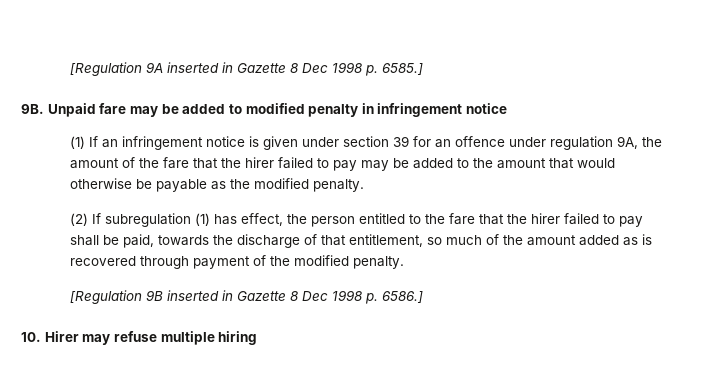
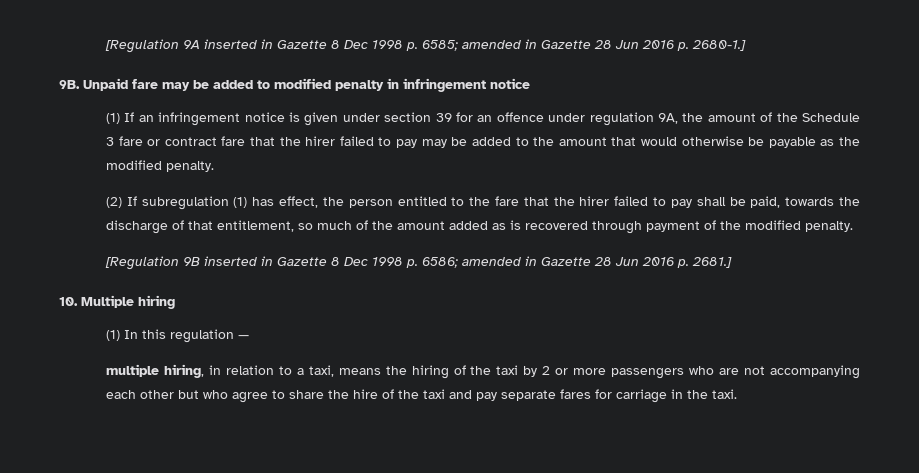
- [Regulation 9A inserted in Gazette 8 Dec 1998 p. 6585.]
+ [Regulation 9A inserted in Gazette 8 Dec 1998 p. 6585; amended in Gazette 28 Jun 2016 p. 2680-1.]
- (1) If an infringement notice is given under section 39 for an offence under regulation 9A, the amount of the fare that the hirer failed to pay may be added to the amount that would otherwise be payable as the modified penalty.
+ (1) If an infringement notice is given under section 39 for an offence under regulation 9A, the amount of the Schedule 3 fare or contract fare that the hirer failed to pay may be added to the amount that would otherwise be payable as the modified penalty.
- [Regulation 9B inserted in Gazette 8 Dec 1998 p. 6586.]
- 10. Hirer may refuse multiple hiring
+ [Regulation 9B inserted in Gazette 8 Dec 1998 p. 6586; amended in Gazette 28 Jun 2016 p. 2681.]
+ 10. Multiple hiring
+ (1) In this regulation —
+ multiple hiring, in relation to a taxi, means the hiring of the taxi by 2 or more passengers who are not accompanying each other but who agree to share the hire of the taxi and pay separate fares for carriage in the taxi.

